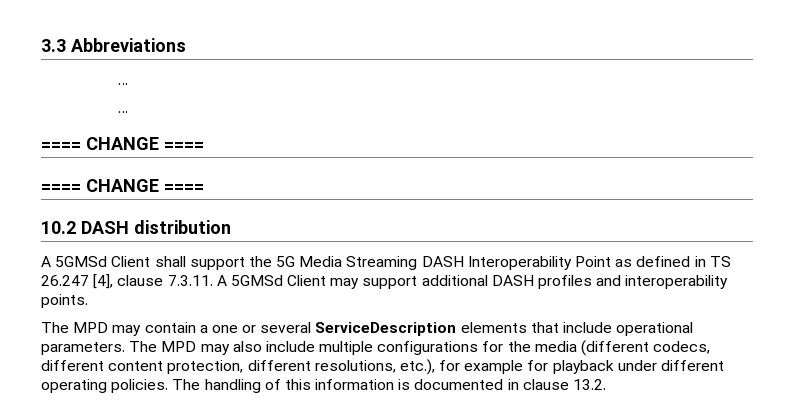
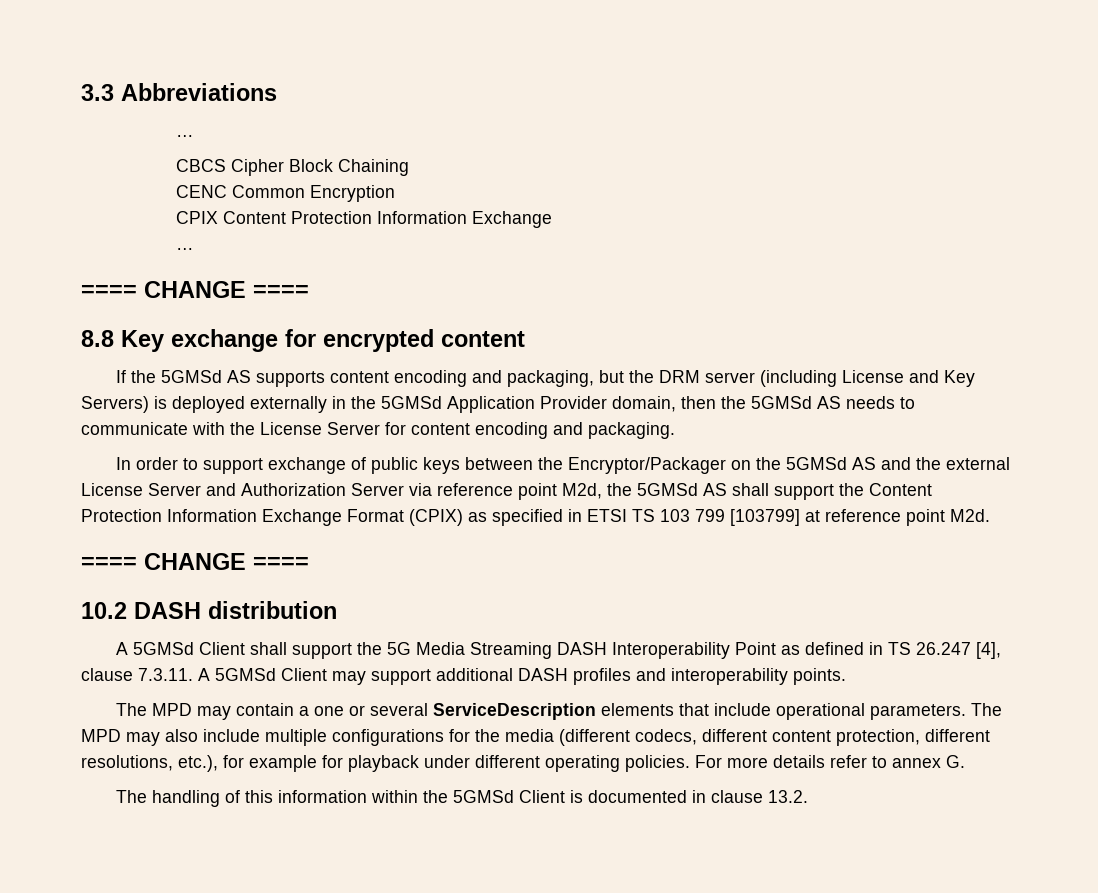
  3.3 Abbreviations
  …
+ CBCS Cipher Block Chaining
+ CENC Common Encryption
+ CPIX Content Protection Information Exchange
  …
  ==== CHANGE ====
+ 8.8 Key exchange for encrypted content
+ If the 5GMSd AS supports content encoding and packaging, but the DRM server (including License and Key Servers) is deployed externally in the 5GMSd Application Provider domain, then the 5GMSd AS needs to communicate with the License Server for content encoding and packaging.
+ In order to support exchange of public keys between the Encryptor/Packager on the 5GMSd AS and the external License Server and Authorization Server via reference point M2d, the 5GMSd AS shall support the Content Protection Information Exchange Format (CPIX) as specified in ETSI TS 103 799 [103799] at reference point M2d.
- The MPD may also include multiple configurations for the media (different codecs, different content protection, different resolutions, etc.), for example for playback under different operating policies. The handling of this information is documented in clause 13.2.
+ The MPD may also include multiple configurations for the media (different codecs, different content protection, different resolutions, etc.), for example for playback under different operating policies. For more details refer to annex G.
+ The handling of this information within the 5GMSd Client is documented in clause 13.2.

